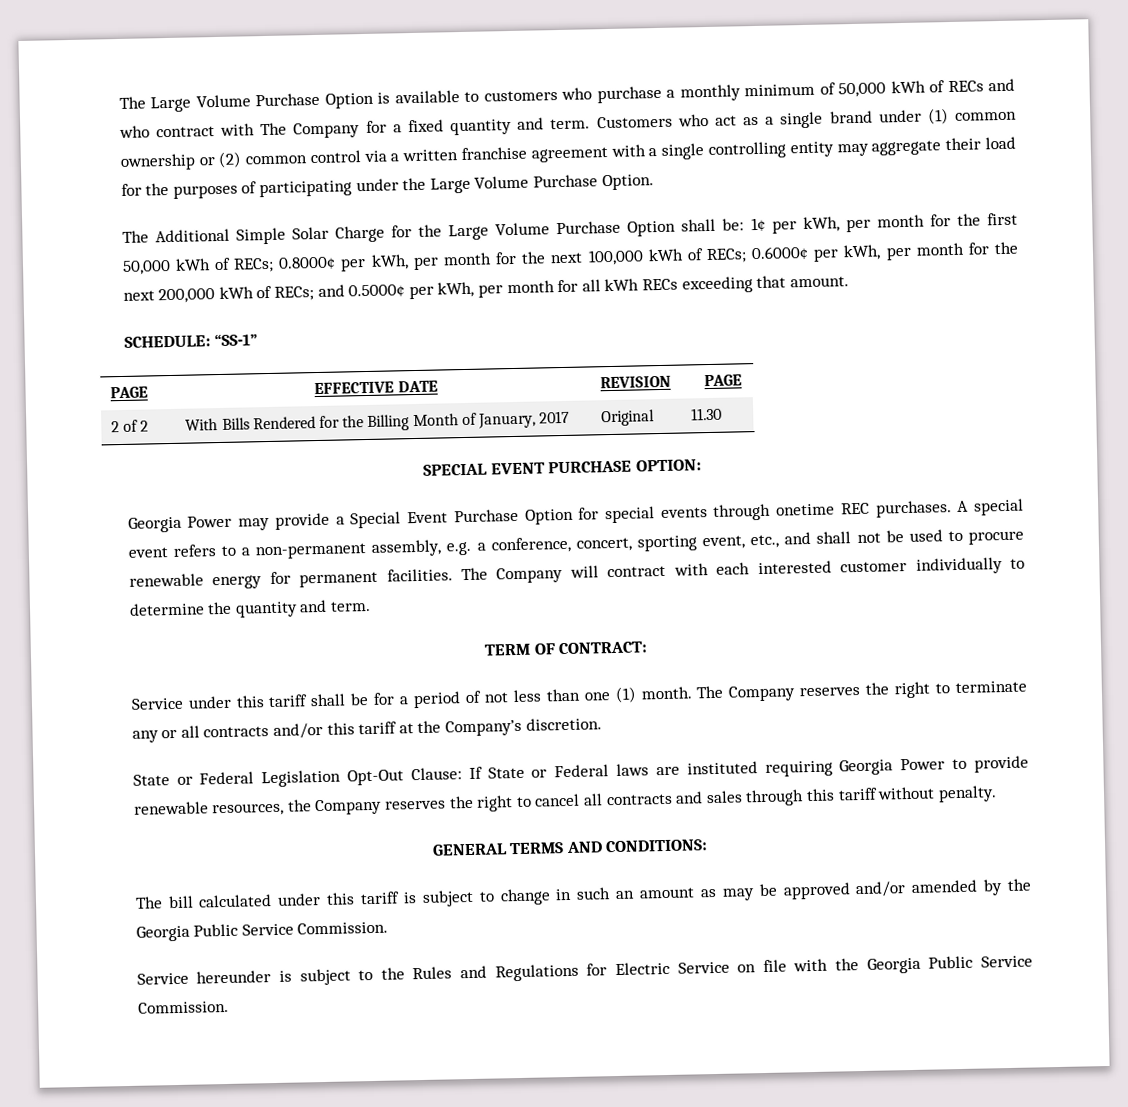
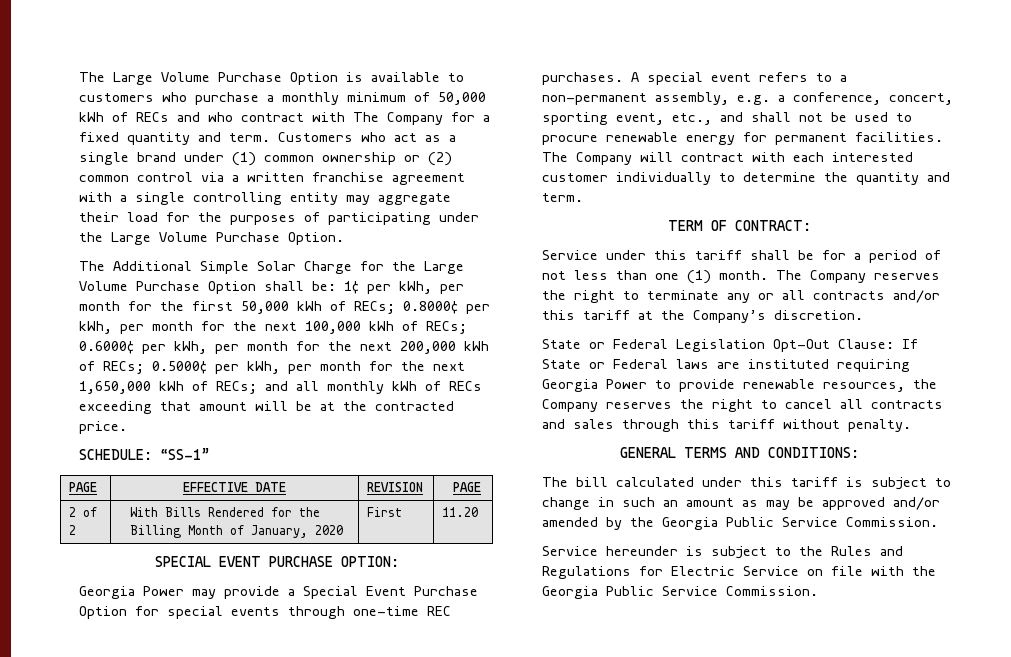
- The Additional Simple Solar Charge for the Large Volume Purchase Option shall be: 1¢ per kWh, per month for the first 50,000 kWh of RECs; 0.8000¢ per kWh, per month for the next 100,000 kWh of RECs; 0.6000¢ per kWh, per month for the next 200,000 kWh of RECs; and 0.5000¢ per kWh, per month for all kWh RECs exceeding that amount.
+ The Additional Simple Solar Charge for the Large Volume Purchase Option shall be: 1¢ per kWh, per month for the first 50,000 kWh of RECs; 0.8000¢ per kWh, per month for the next 100,000 kWh of RECs; 0.6000¢ per kWh, per month for the next 200,000 kWh of RECs; 0.5000¢ per kWh, per month for the next 1,650,000 kWh of RECs; and all monthly kWh of RECs exceeding that amount will be at the contracted price.
- 2 of 2 | With Bills Rendered for the Billing Month of January, 2017 | Original | 11.30
+ 2 of 2 | With Bills Rendered for the Billing Month of January, 2020 | First | 11.20
- Georgia Power may provide a Special Event Purchase Option for special events through onetime REC purchases.
+ Georgia Power may provide a Special Event Purchase Option for special events through one-time REC purchases.

